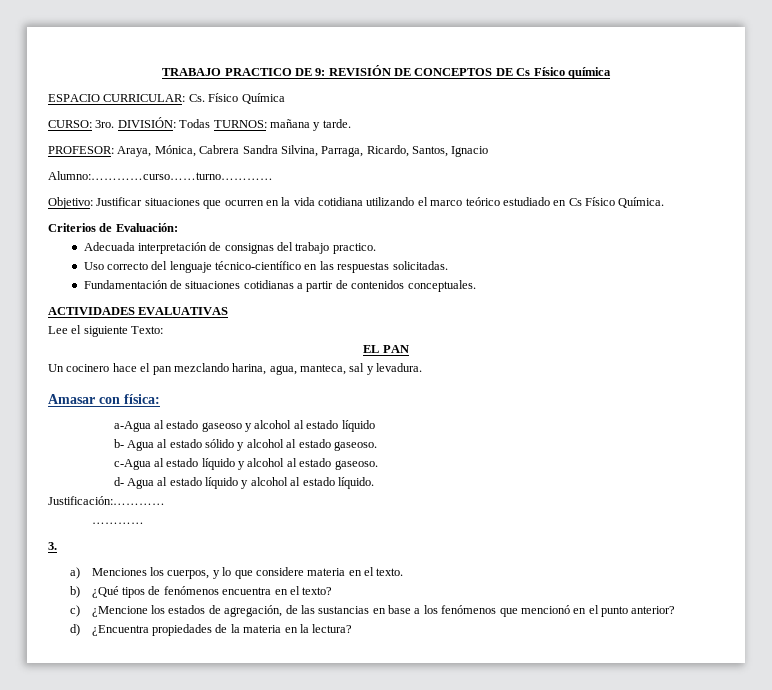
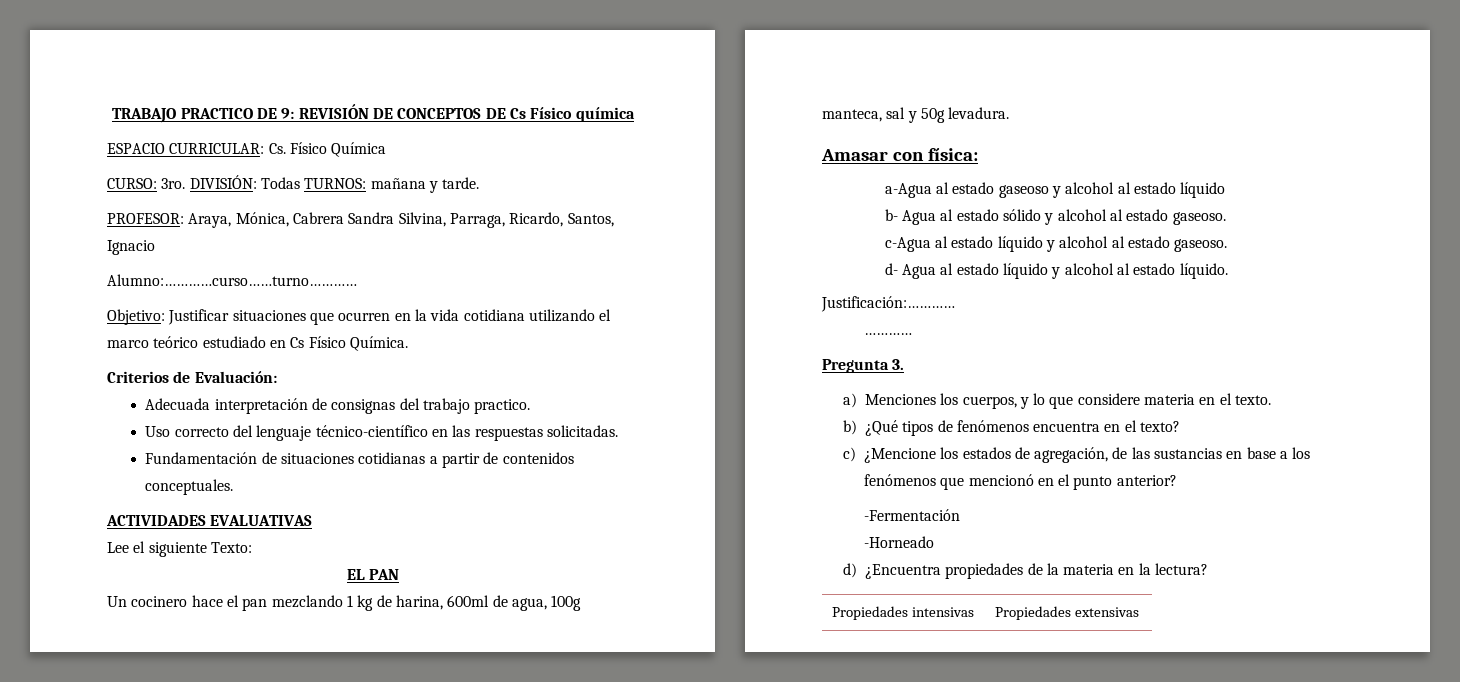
- Un cocinero hace el pan mezclando harina, agua, manteca, sal y levadura.
+ Un cocinero hace el pan mezclando 1 kg de harina, 600ml de agua, 100g manteca, sal y 50g levadura.
- 3.
+ Pregunta 3.
+ -Fermentación
+ -Horneado
+ Propiedades intensivas | Propiedades extensivas

